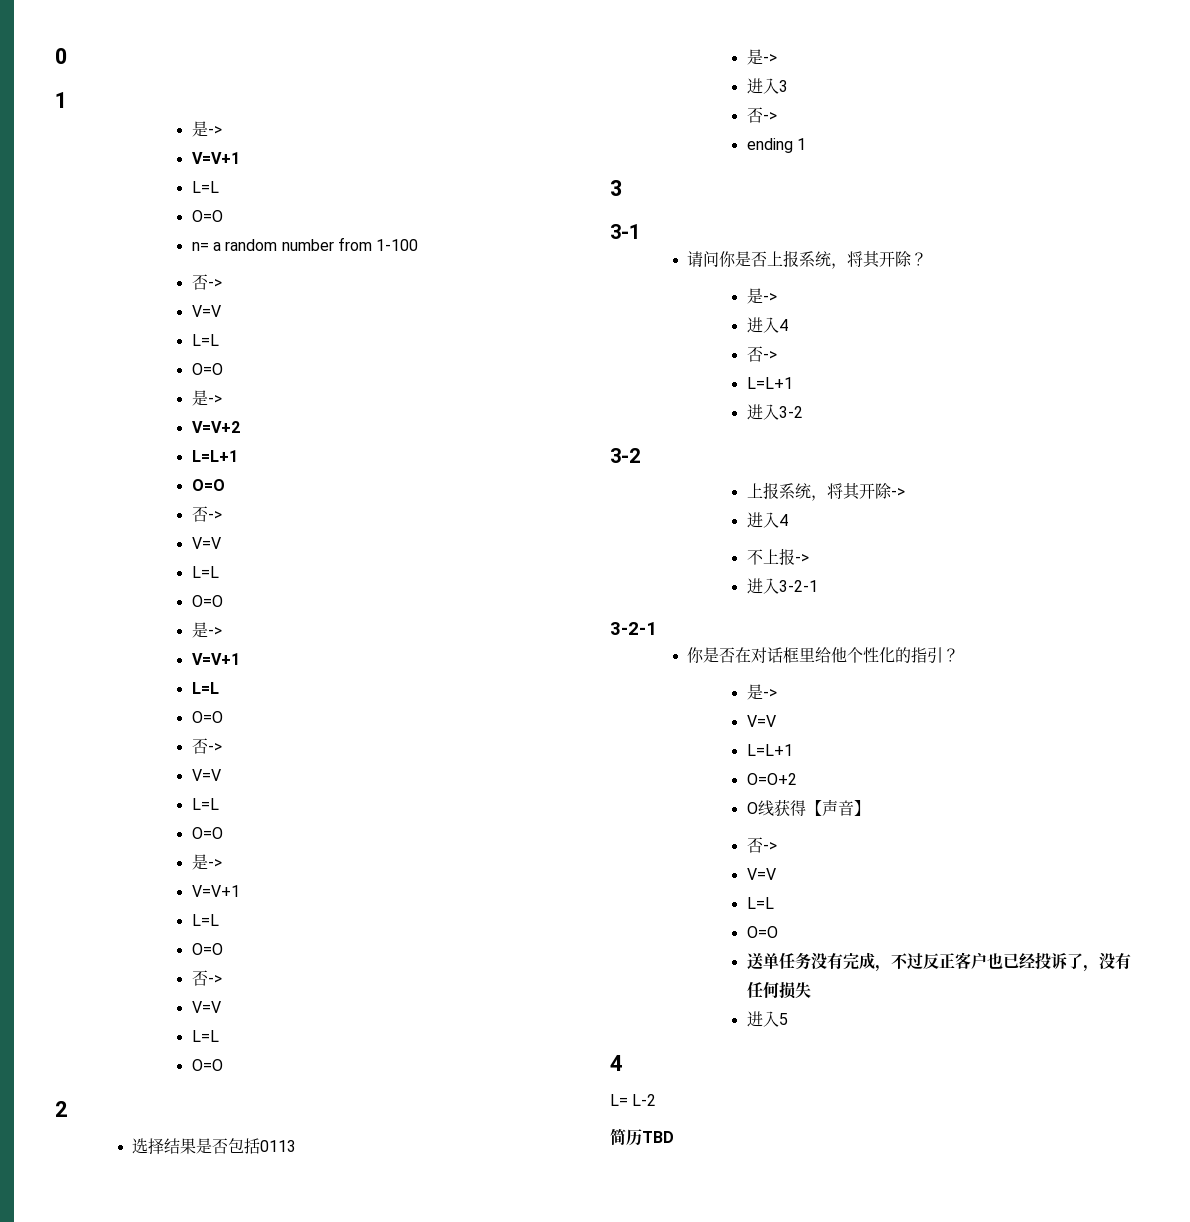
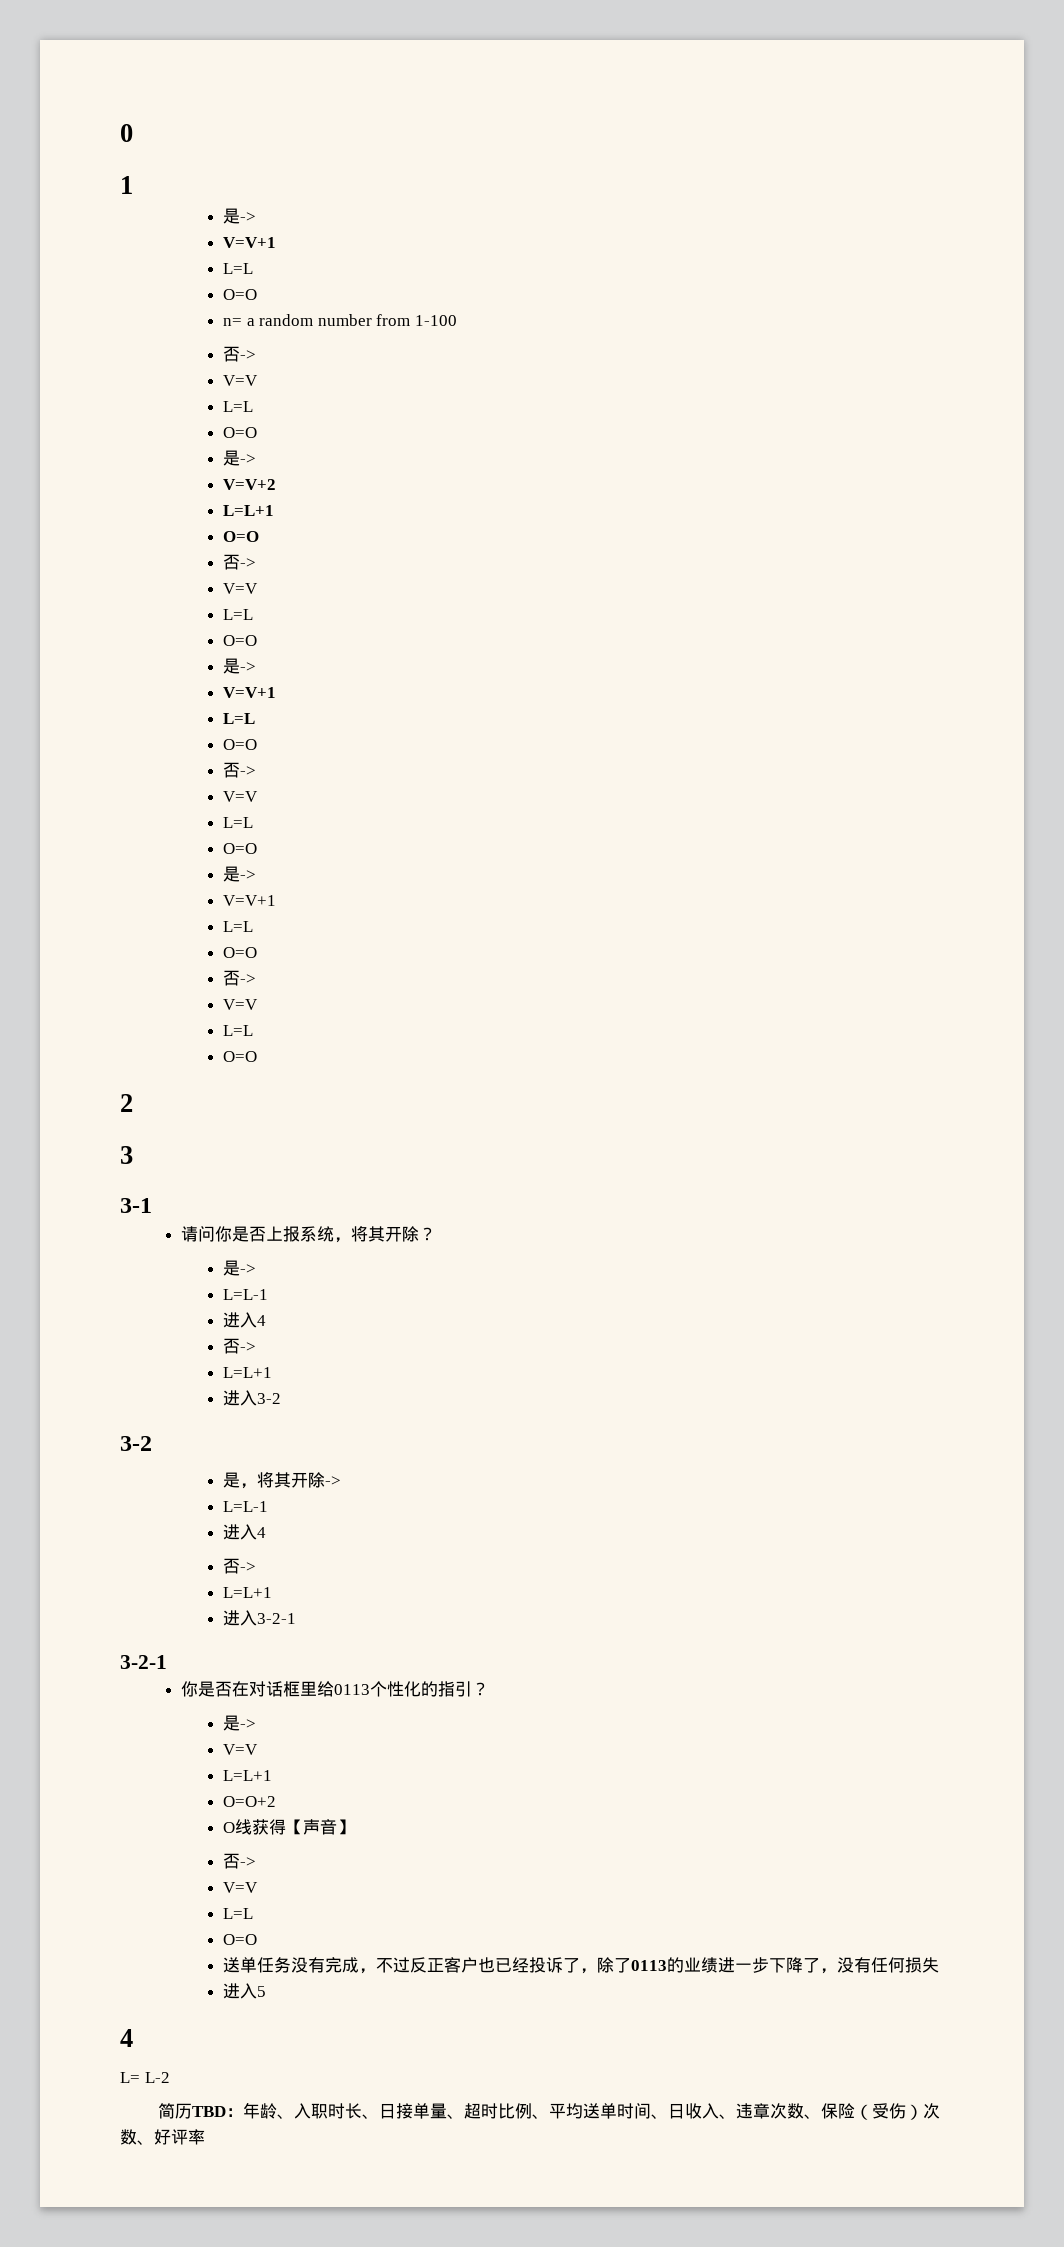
- 选择结果是否包括0113
- 是->
- 进入3
- 否->
- ending 1
  请问你是否上报系统，将其开除？
  是->
+ L=L-1
- 上报系统，将其开除->
+ 是，将其开除->
+ L=L-1
  进入4
- 不上报->
+ 否->
+ L=L+1
- 你是否在对话框里给他个性化的指引？
+ 你是否在对话框里给0113个性化的指引？
- 送单任务没有完成，不过反正客户也已经投诉了，没有任何损失
+ 送单任务没有完成，不过反正客户也已经投诉了，除了0113的业绩进一步下降了，没有任何损失
- 简历TBD
+ 简历TBD：年龄、入职时长、日接单量、超时比例、平均送单时间、日收入、违章次数、保险（受伤）次数、好评率

